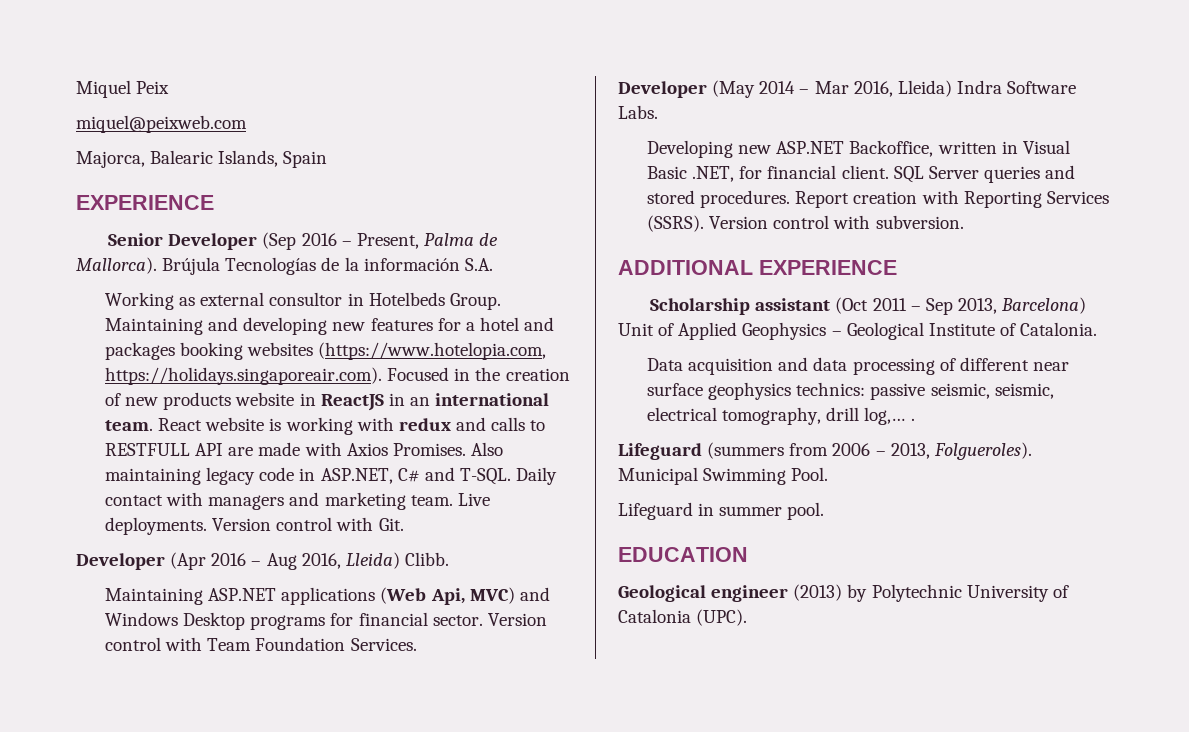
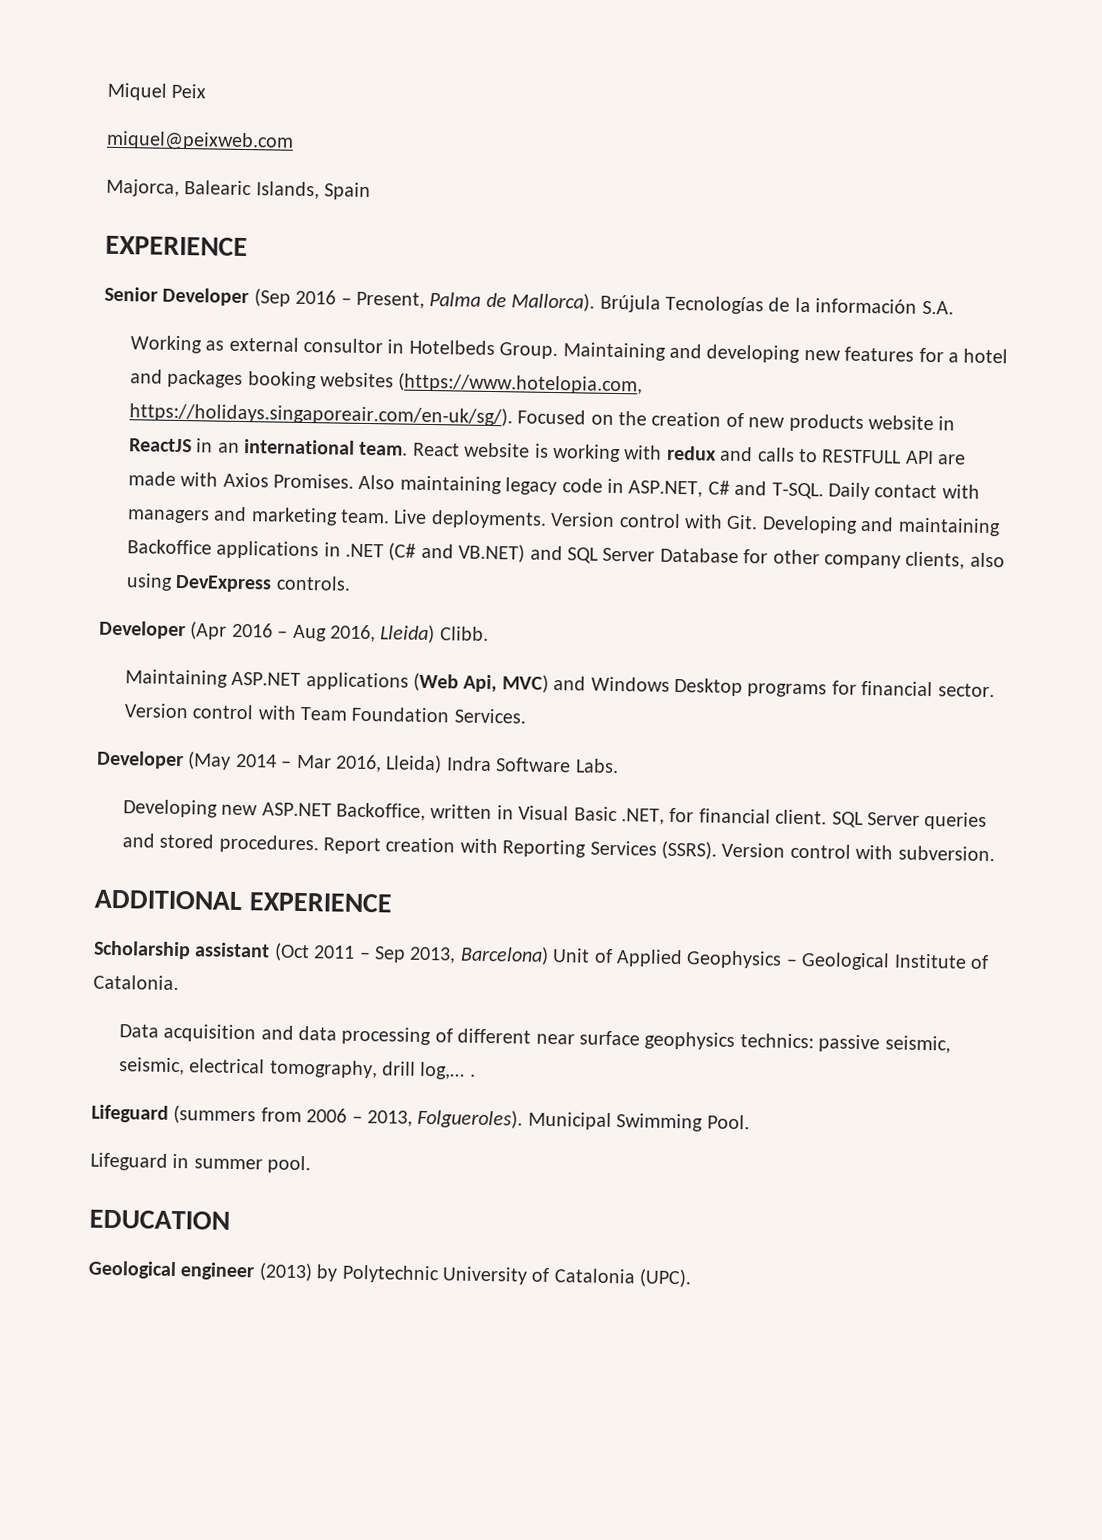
- Maintaining and developing new features for a hotel and packages booking websites (https://www.hotelopia.com, https://holidays.singaporeair.com). Focused in the creation of new products website in ReactJS in an international team.
+ Maintaining and developing new features for a hotel and packages booking websites (https://www.hotelopia.com, https://holidays.singaporeair.com/en-uk/sg/). Focused on the creation of new products website in ReactJS in an international team.
- Version control with Git.
+ Version control with Git. Developing and maintaining Backoffice applications in .NET (C# and VB.NET) and SQL Server Database for other company clients, also using DevExpress controls.

